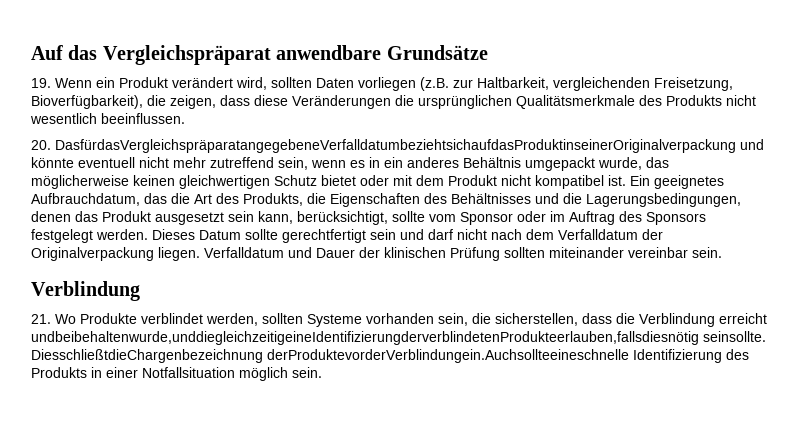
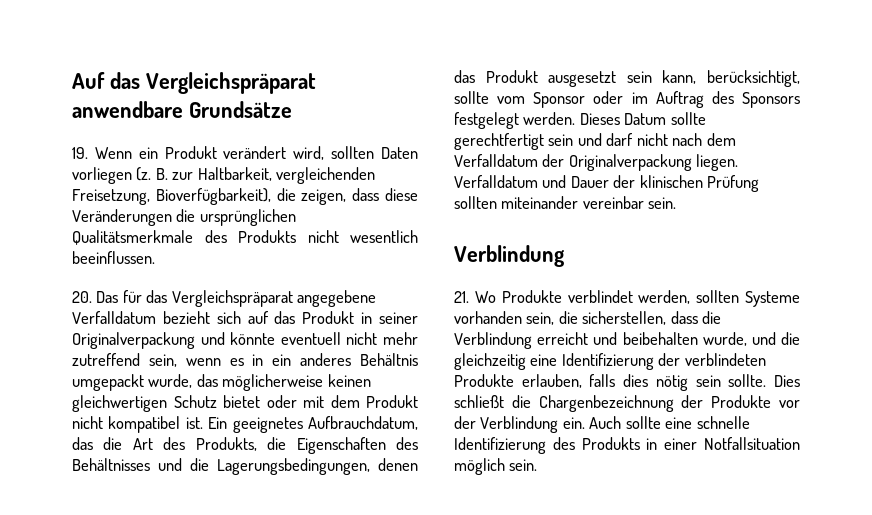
- 19. Wenn ein Produkt verändert wird, sollten Daten vorliegen (z.B. zur Haltbarkeit, vergleichenden Freisetzung, Bioverfügbarkeit), die zeigen, dass diese Veränderungen die ursprünglichen Qualitätsmerkmale des Produkts nicht wesentlich beeinflussen.
+ 19. Wenn ein Produkt verändert wird, sollten Daten vorliegen (z. B. zur Haltbarkeit, vergleichenden Freisetzung, Bioverfügbarkeit), die zeigen, dass diese Veränderungen die ursprünglichen Qualitätsmerkmale des Produkts nicht wesentlich beeinflussen.
- 20. DasfürdasVergleichspräparatangegebeneVerfalldatumbeziehtsichaufdasProduktinseinerOriginalverpackung und könnte eventuell nicht mehr zutreffend sein, wenn es in ein anderes Behältnis umgepackt wurde, das möglicherweise keinen gleichwertigen Schutz bietet oder mit dem Produkt nicht kompatibel ist.
+ 20. Das für das Vergleichspräparat angegebene Verfalldatum bezieht sich auf das Produkt in seiner Originalverpackung und könnte eventuell nicht mehr zutreffend sein, wenn es in ein anderes Behältnis umgepackt wurde, das möglicherweise keinen gleichwertigen Schutz bietet oder mit dem Produkt nicht kompatibel ist.
- 21. Wo Produkte verblindet werden, sollten Systeme vorhanden sein, die sicherstellen, dass die Verblindung erreicht undbeibehaltenwurde,unddiegleichzeitigeineIdentifizierungderverblindetenProdukteerlauben,fallsdiesnötig seinsollte. DiesschließtdieChargenbezeichnung derProduktevorderVerblindungein.Auchsollteeineschnelle Identifizierung des Produkts in einer Notfallsituation möglich sein.
+ 21. Wo Produkte verblindet werden, sollten Systeme vorhanden sein, die sicherstellen, dass die Verblindung erreicht und beibehalten wurde, und die gleichzeitig eine Identifizierung der verblindeten Produkte erlauben, falls dies nötig sein sollte. Dies schließt die Chargenbezeichnung der Produkte vor der Verblindung ein. Auch sollte eine schnelle Identifizierung des Produkts in einer Notfallsituation möglich sein.

